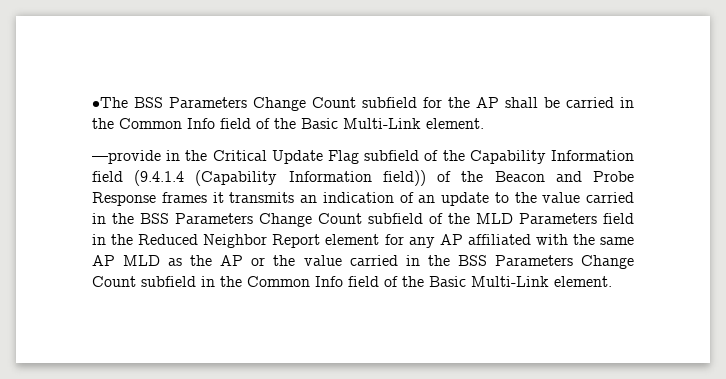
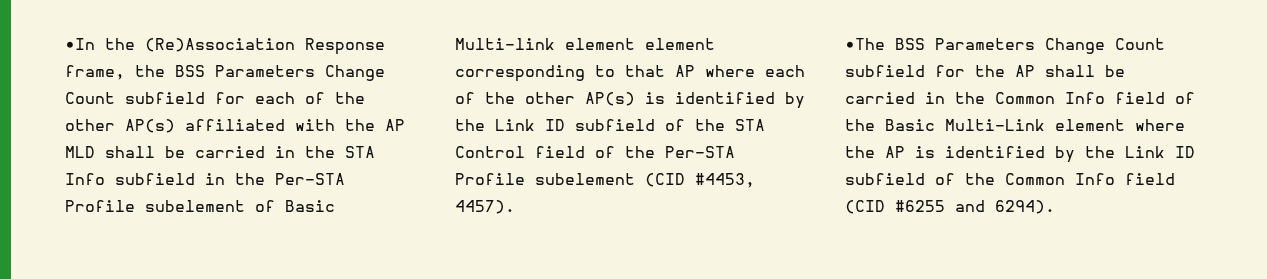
+ •In the (Re)Association Response frame, the BSS Parameters Change Count subfield for each of the other AP(s) affiliated with the AP MLD shall be carried in the STA Info subfield in the Per-STA Profile subelement of Basic Multi-link element element corresponding to that AP where each of the other AP(s) is identified by the Link ID subfield of the STA Control field of the Per-STA Profile subelement (CID #4453, 4457).
- •The BSS Parameters Change Count subfield for the AP shall be carried in the Common Info field of the Basic Multi-Link element.
- —provide in the Critical Update Flag subfield of the Capability Information field (9.4.1.4 (Capability Information field)) of the Beacon and Probe Response frames it transmits an indication of an update to the value carried in the BSS Parameters Change Count subfield of the MLD Parameters field in the Reduced Neighbor Report element for any AP affiliated with the same AP MLD as the AP or the value carried in the BSS Parameters Change Count subfield in the Common Info field of the Basic Multi-Link element.
+ •The BSS Parameters Change Count subfield for the AP shall be carried in the Common Info field of the Basic Multi-Link element where the AP is identified by the Link ID subfield of the Common Info field (CID #6255 and 6294).

